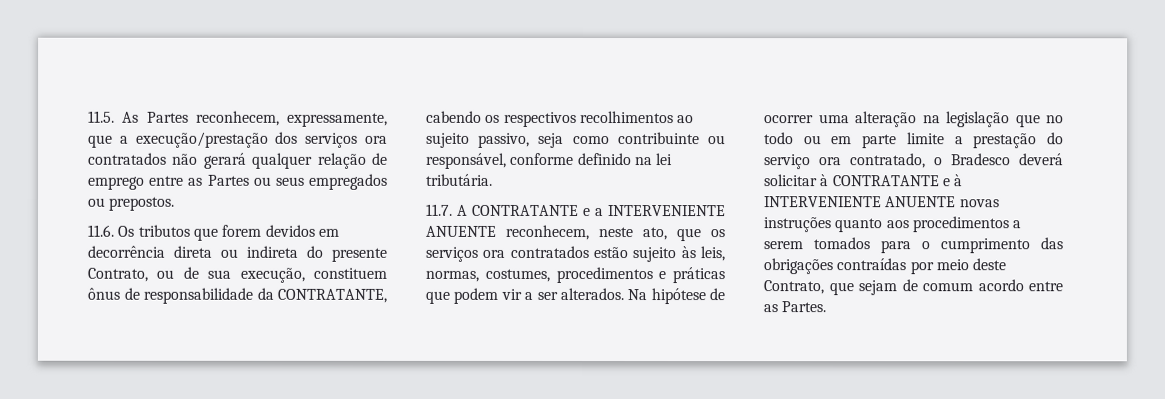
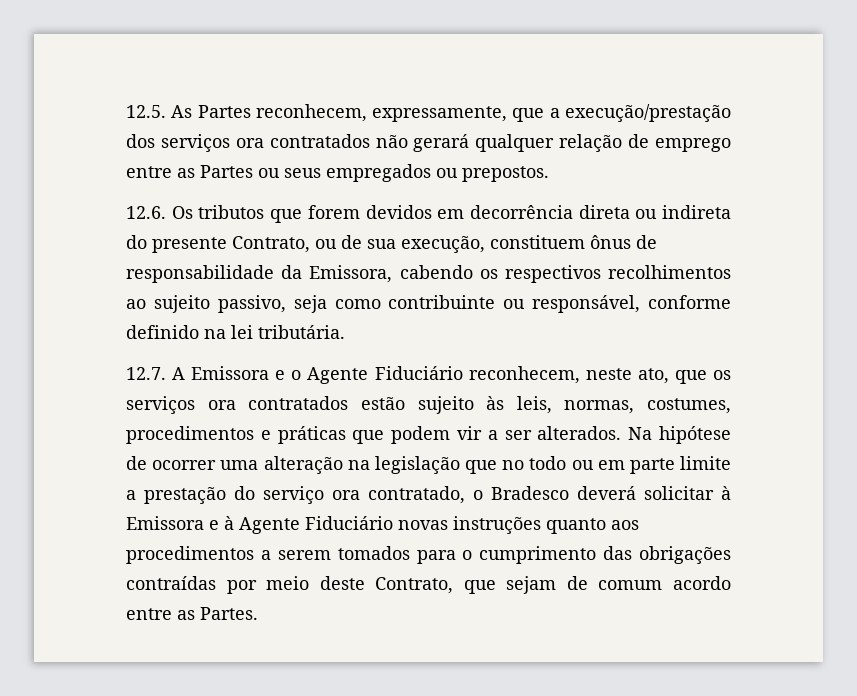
- 11.5. As Partes reconhecem, expressamente, que a execução/prestação dos serviços ora contratados não gerará qualquer relação de emprego entre as Partes ou seus empregados ou prepostos.
+ 12.5. As Partes reconhecem, expressamente, que a execução/prestação dos serviços ora contratados não gerará qualquer relação de emprego entre as Partes ou seus empregados ou prepostos.
- 11.6. Os tributos que forem devidos em decorrência direta ou indireta do presente Contrato, ou de sua execução, constituem ônus de responsabilidade da CONTRATANTE, cabendo os respectivos recolhimentos ao sujeito passivo, seja como contribuinte ou responsável, conforme definido na lei tributária.
+ 12.6. Os tributos que forem devidos em decorrência direta ou indireta do presente Contrato, ou de sua execução, constituem ônus de responsabilidade da Emissora, cabendo os respectivos recolhimentos ao sujeito passivo, seja como contribuinte ou responsável, conforme definido na lei tributária.
- 11.7. A CONTRATANTE e a INTERVENIENTE ANUENTE reconhecem, neste ato, que os serviços ora contratados estão sujeito às leis, normas, costumes, procedimentos e práticas que podem vir a ser alterados.
+ 12.7. A Emissora e o Agente Fiduciário reconhecem, neste ato, que os serviços ora contratados estão sujeito às leis, normas, costumes, procedimentos e práticas que podem vir a ser alterados.
- Na hipótese de ocorrer uma alteração na legislação que no todo ou em parte limite a prestação do serviço ora contratado, o Bradesco deverá solicitar à CONTRATANTE e à INTERVENIENTE ANUENTE novas instruções quanto aos procedimentos a serem tomados para o cumprimento das obrigações contraídas por meio deste Contrato, que sejam de comum acordo entre as Partes.
+ Na hipótese de ocorrer uma alteração na legislação que no todo ou em parte limite a prestação do serviço ora contratado, o Bradesco deverá solicitar à Emissora e à Agente Fiduciário novas instruções quanto aos procedimentos a serem tomados para o cumprimento das obrigações contraídas por meio deste Contrato, que sejam de comum acordo entre as Partes.

